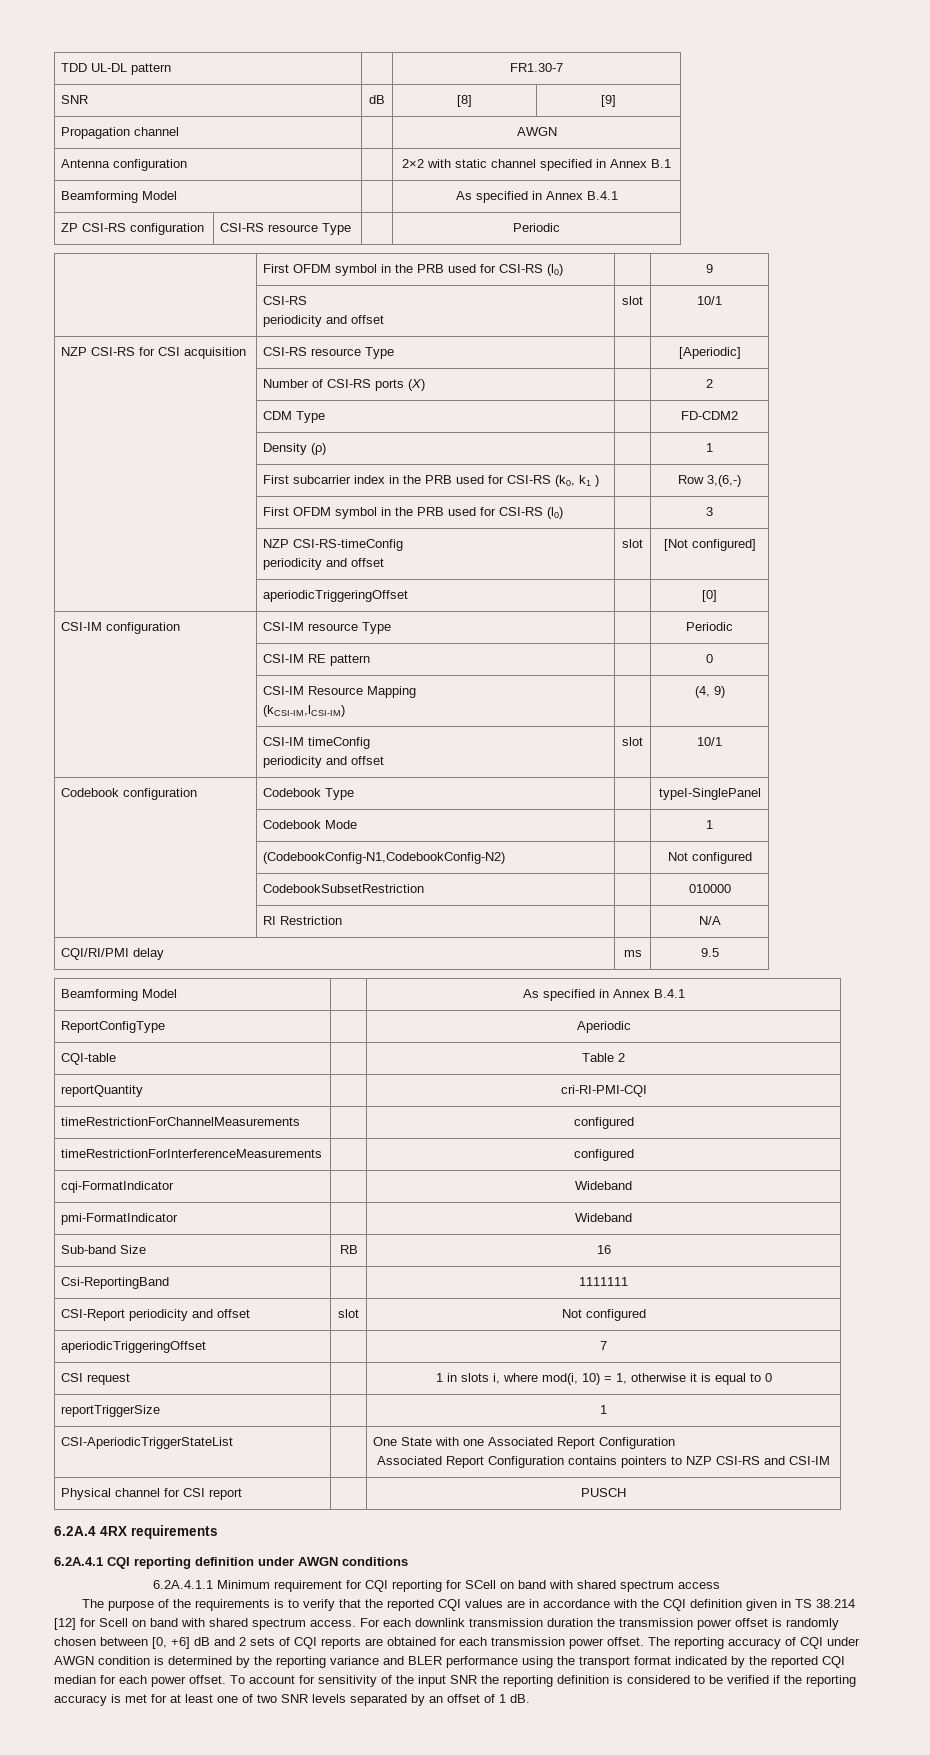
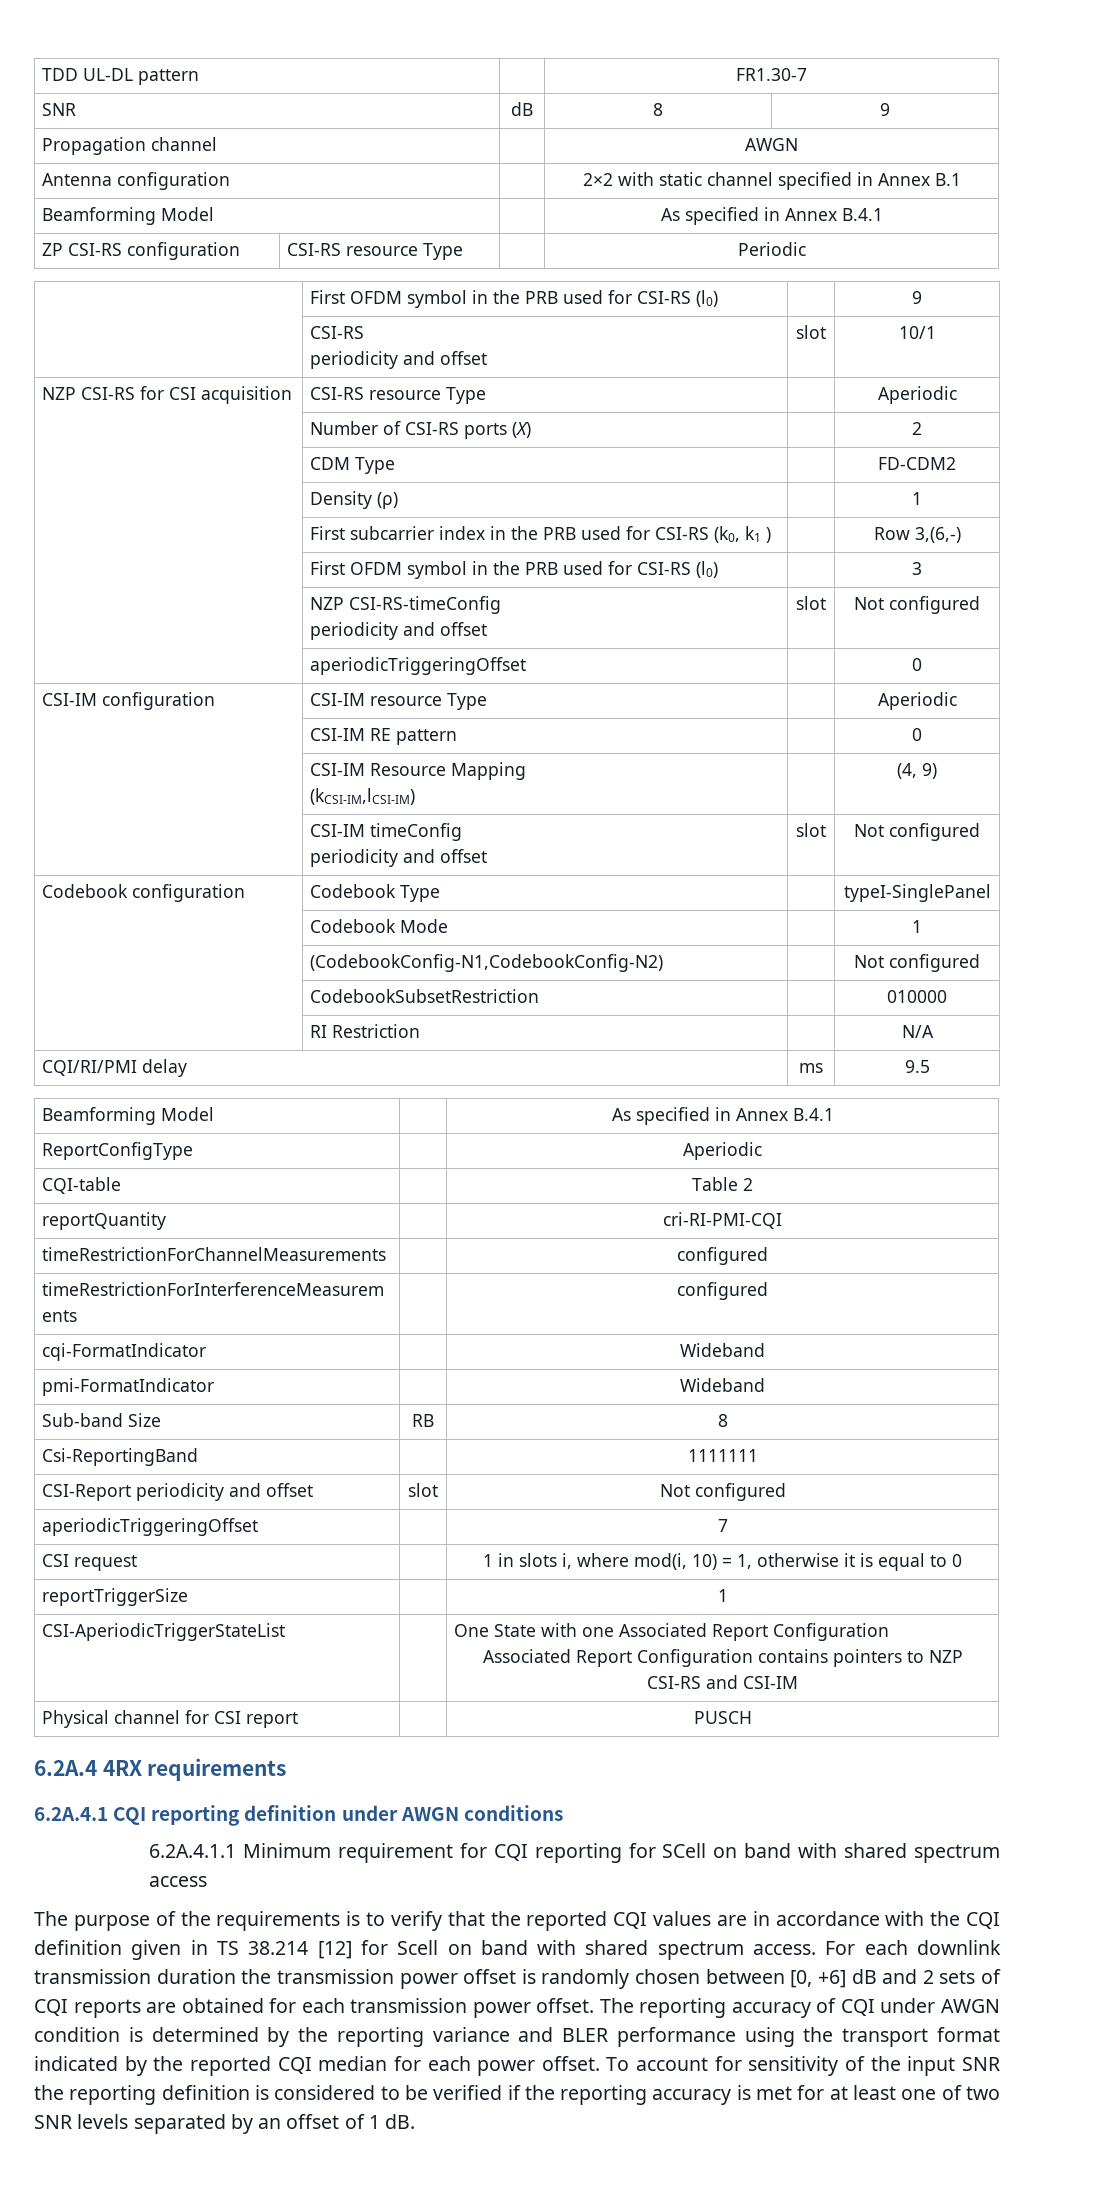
- SNR | dB | [8] | [9]
+ SNR | dB | 8 | 9
- NZP CSI-RS for CSI acquisition | CSI-RS resource Type | | [Aperiodic]
+ NZP CSI-RS for CSI acquisition | CSI-RS resource Type | | Aperiodic
  | NZP CSI-RS-timeConfig
- periodicity and offset | slot | [Not configured]
- | aperiodicTriggeringOffset | | [0]
+ periodicity and offset | slot | Not configured
+ | aperiodicTriggeringOffset | | 0
- CSI-IM configuration | CSI-IM resource Type | | Periodic
+ CSI-IM configuration | CSI-IM resource Type | | Aperiodic
  | CSI-IM timeConfig
- periodicity and offset | slot | 10/1
+ periodicity and offset | slot | Not configured
- Sub-band Size | RB | 16
+ Sub-band Size | RB | 8

